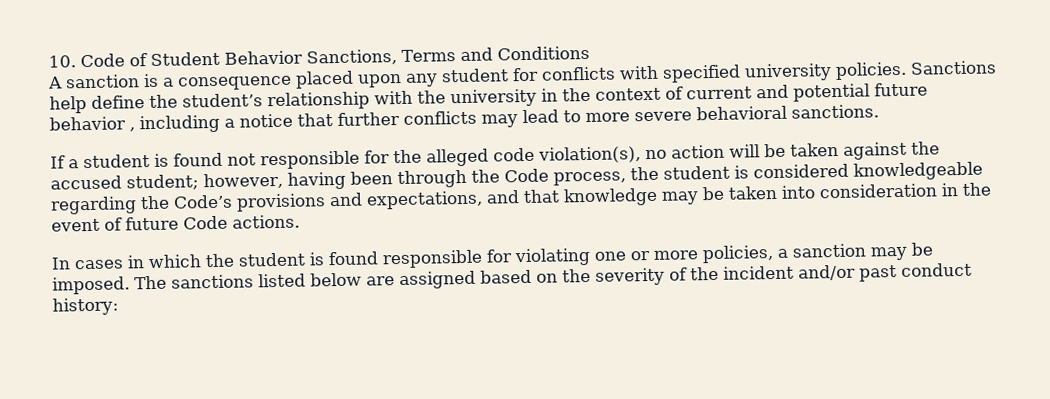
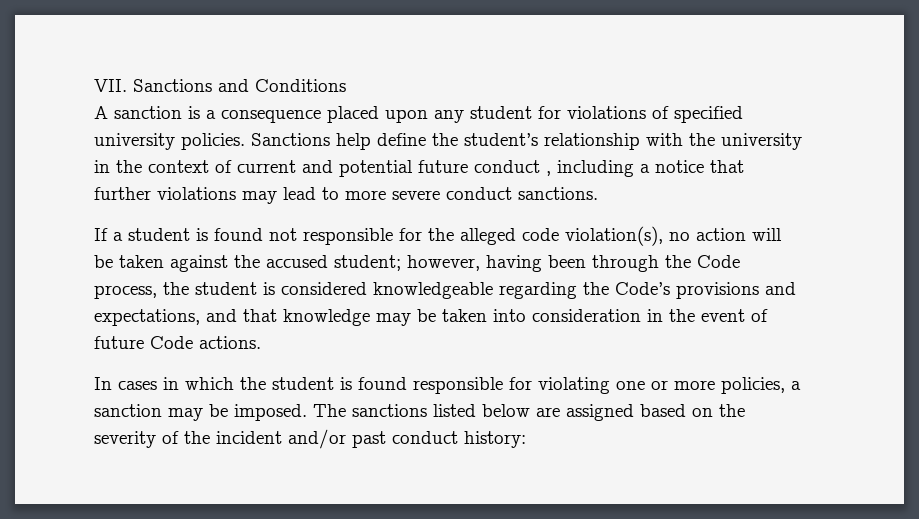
- 10. Code of Student Behavior Sanctions, Terms and Conditions
+ VII. Sanctions and Conditions
- A sanction is a consequence placed upon any student for conflicts with specified university policies.
+ A sanction is a consequence placed upon any student for violations of specified university policies.
- Sanctions help define the student’s relationship with the university in the context of current and potential future behavior , including a notice that further conflicts may lead to more severe behavioral sanctions.
+ Sanctions help define the student’s relationship with the university in the context of current and potential future conduct , including a notice that further violations may lead to more severe conduct sanctions.

